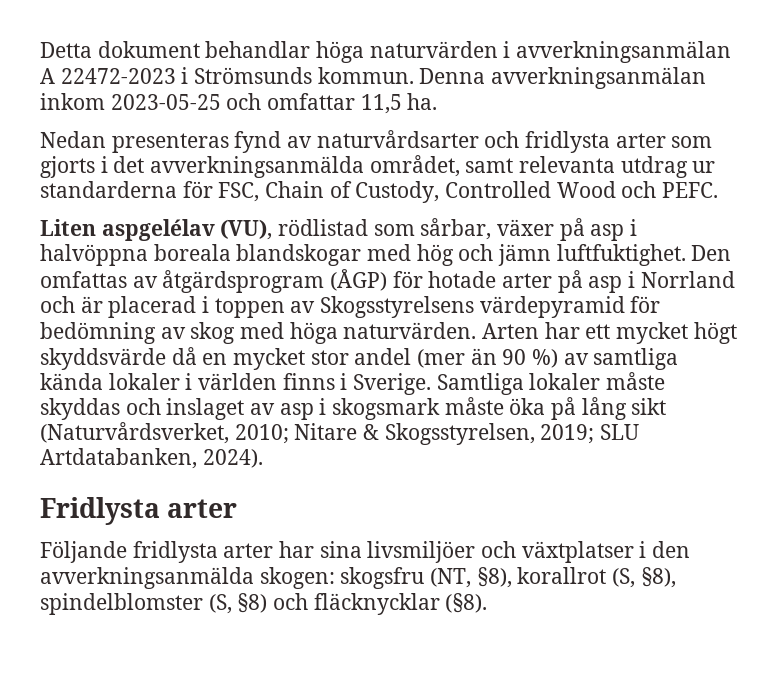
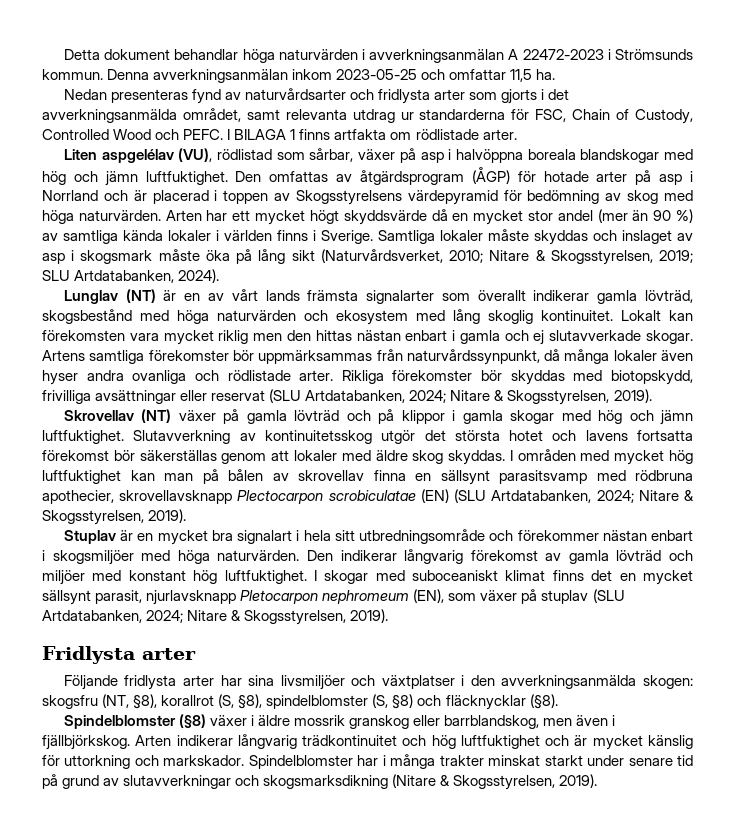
+ I BILAGA 1 finns artfakta om rödlistade arter.
+ Lunglav (NT) är en av vårt lands främsta signalarter som överallt indikerar gamla lövträd, skogsbestånd med höga naturvärden och ekosystem med lång skoglig kontinuitet. Lokalt kan förekomsten vara mycket riklig men den hittas nästan enbart i gamla och ej slutavverkade skogar. Artens samtliga förekomster bör uppmärksammas från naturvårdssynpunkt, då många lokaler även hyser andra ovanliga och rödlistade arter. Rikliga förekomster bör skyddas med biotopskydd, frivilliga avsättningar eller reservat (SLU Artdatabanken, 2024; Nitare & Skogsstyrelsen, 2019).
+ Skrovellav (NT) växer på gamla lövträd och på klippor i gamla skogar med hög och jämn luftfuktighet. Slutavverkning av kontinuitetsskog utgör det största hotet och lavens fortsatta förekomst bör säkerställas genom att lokaler med äldre skog skyddas. I områden med mycket hög luftfuktighet kan man på bålen av skrovellav finna en sällsynt parasitsvamp med rödbruna apothecier, skrovellavsknapp Plectocarpon scrobiculatae (EN) (SLU Artdatabanken, 2024; Nitare & Skogsstyrelsen, 2019).
+ Stuplav är en mycket bra signalart i hela sitt utbredningsområde och förekommer nästan enbart i skogsmiljöer med höga naturvärden. Den indikerar långvarig förekomst av gamla lövträd och miljöer med konstant hög luftfuktighet. I skogar med suboceaniskt klimat finns det en mycket sällsynt parasit, njurlavsknapp Pletocarpon nephromeum (EN), som växer på stuplav (SLU Artdatabanken, 2024; Nitare & Skogsstyrelsen, 2019).
+ Spindelblomster (§8) växer i äldre mossrik granskog eller barrblandskog, men även i fjällbjörkskog. Arten indikerar långvarig trädkontinuitet och hög luftfuktighet och är mycket känslig för uttorkning och markskador. Spindelblomster har i många trakter minskat starkt under senare tid på grund av slutavverkningar och skogsmarksdikning (Nitare & Skogsstyrelsen, 2019).

